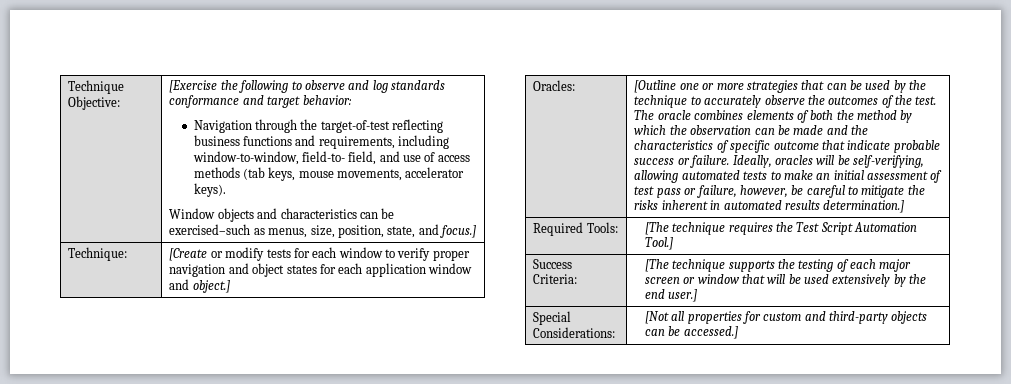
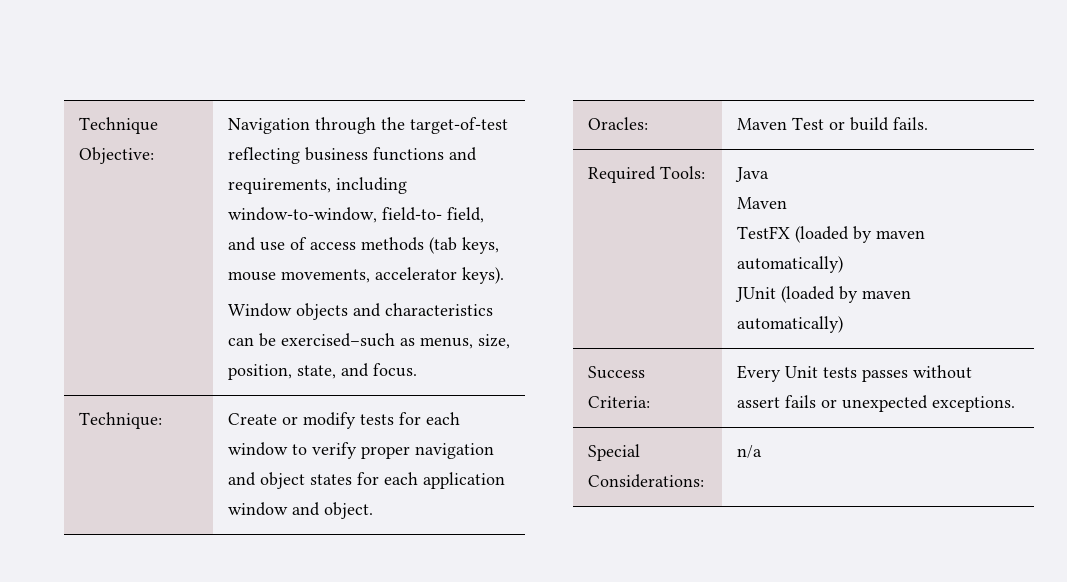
- [Exercise the following to observe and log standards conformance and target behavior:
- Window objects and characteristics can be exercised–such as menus, size, position, state, and focus.]
+ Window objects and characteristics can be exercised–such as menus, size, position, state, and focus.
- Technique: | [Create or modify tests for each window to verify proper navigation and object states for each application window and object.]
+ Technique: | Create or modify tests for each window to verify proper navigation and object states for each application window and object.
- [Outline one or more strategies that can be used by the technique to accurately observe the outcomes of the test. The oracle combines elements of both the method by which the observation can be made and the characteristics of specific outcome that indicate probable success or failure. Ideally, oracles will be self-verifying, allowing automated tests to make an initial assessment of test pass or failure, however, be careful to mitigate the risks inherent in automated results determination.]
- Required Tools: | [The technique requires the Test Script Automation Tool.]
- Success Criteria: | [The technique supports the testing of each major screen or window that will be used extensively by the end user.]
- Special Considerations: | [Not all properties for custom and third-party objects can be accessed.]
+ Maven Test or build fails.
+ Required Tools: | Java
+ Maven
+ TestFX (loaded by maven automatically)
+ JUnit (loaded by maven automatically)
+ Success Criteria: | Every Unit tests passes without assert fails or unexpected exceptions.
+ Special Considerations: | n/a

